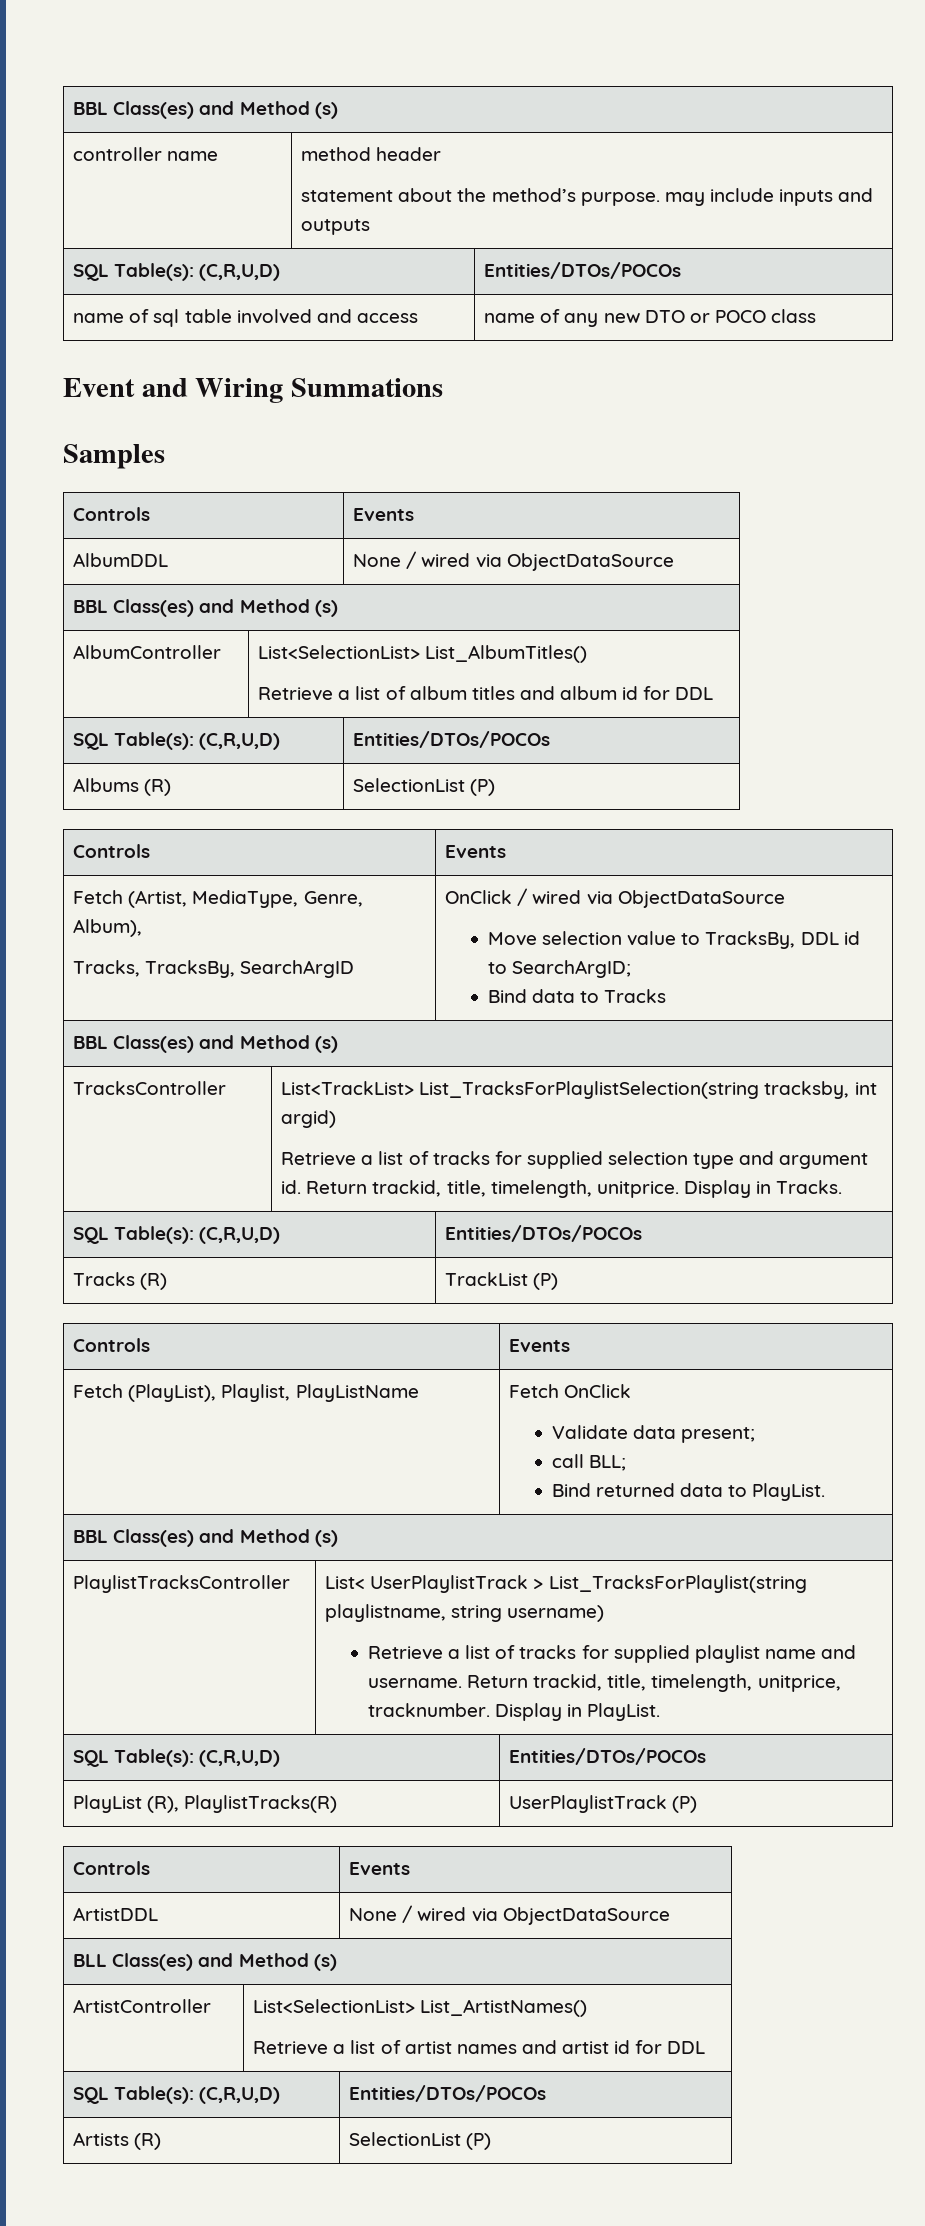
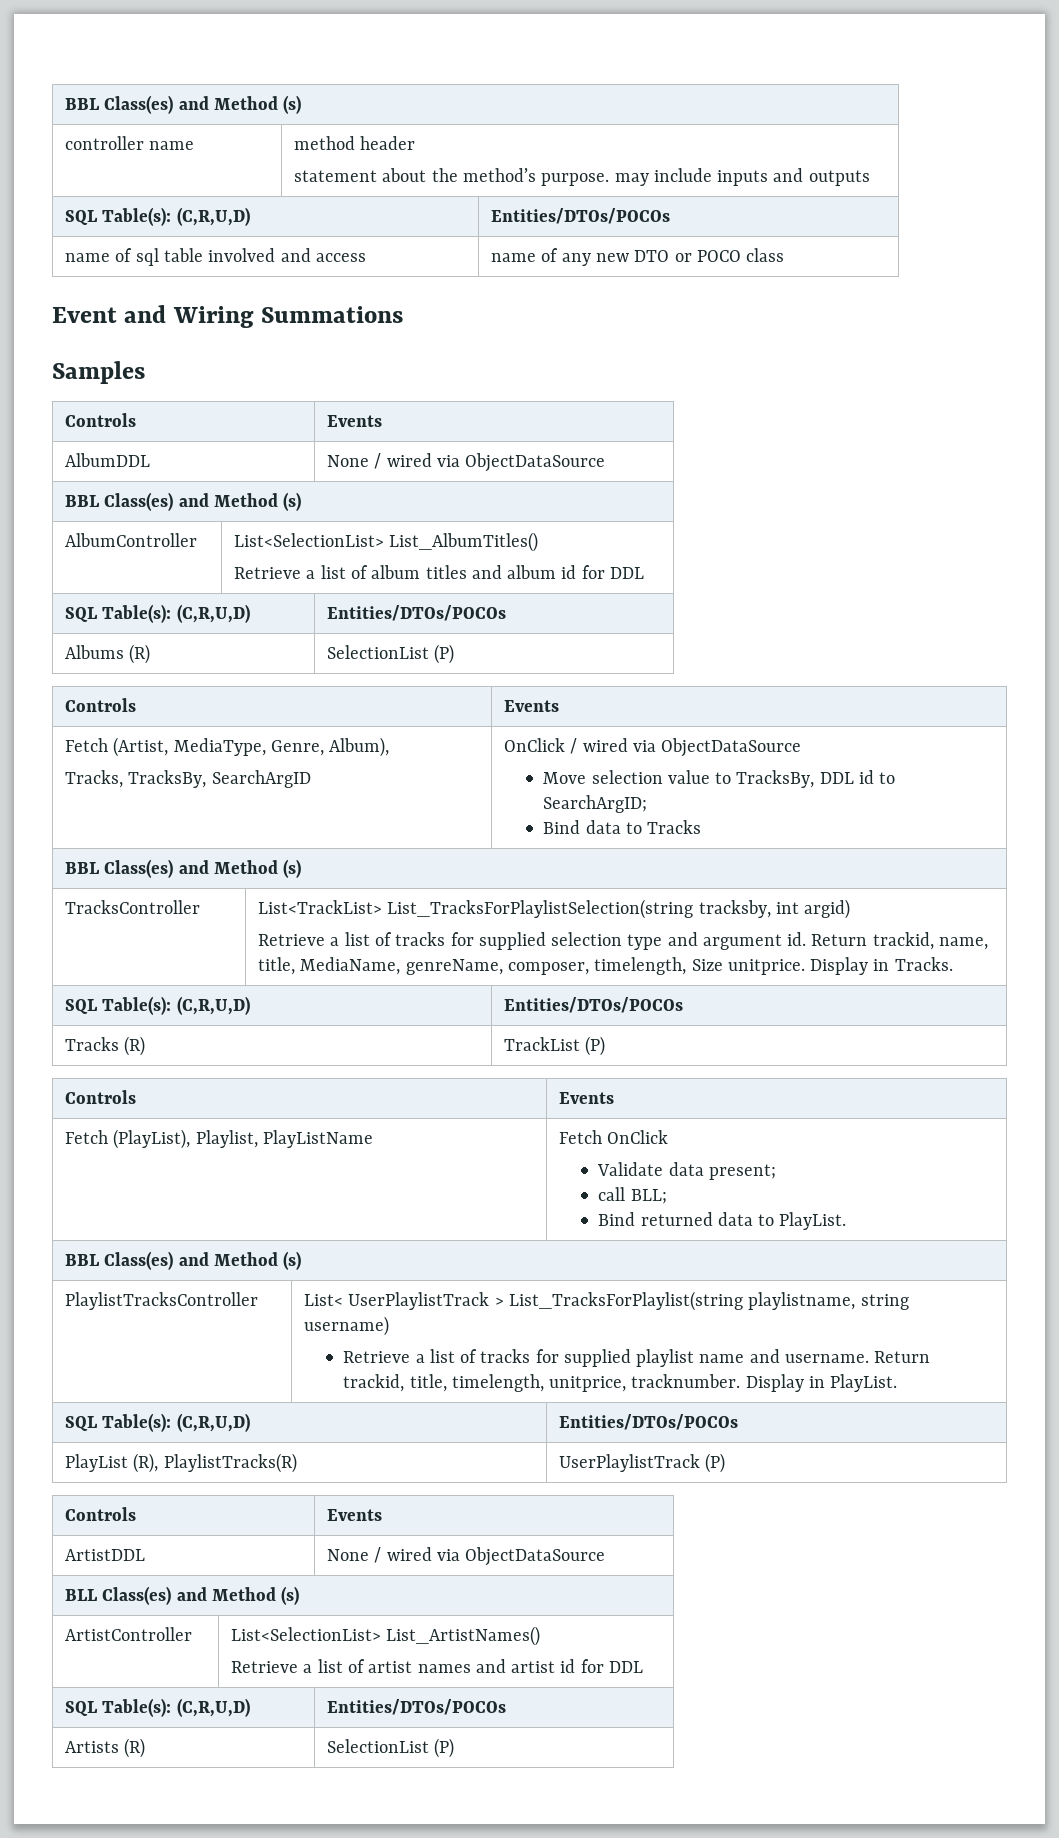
  TracksController | List<TrackList> List_TracksForPlaylistSelection(string tracksby, int argid)
- Retrieve a list of tracks for supplied selection type and argument id. Return trackid, title, timelength, unitprice. Display in Tracks.
+ Retrieve a list of tracks for supplied selection type and argument id. Return trackid, name, title, MediaName, genreName, composer, timelength, Size unitprice. Display in Tracks.

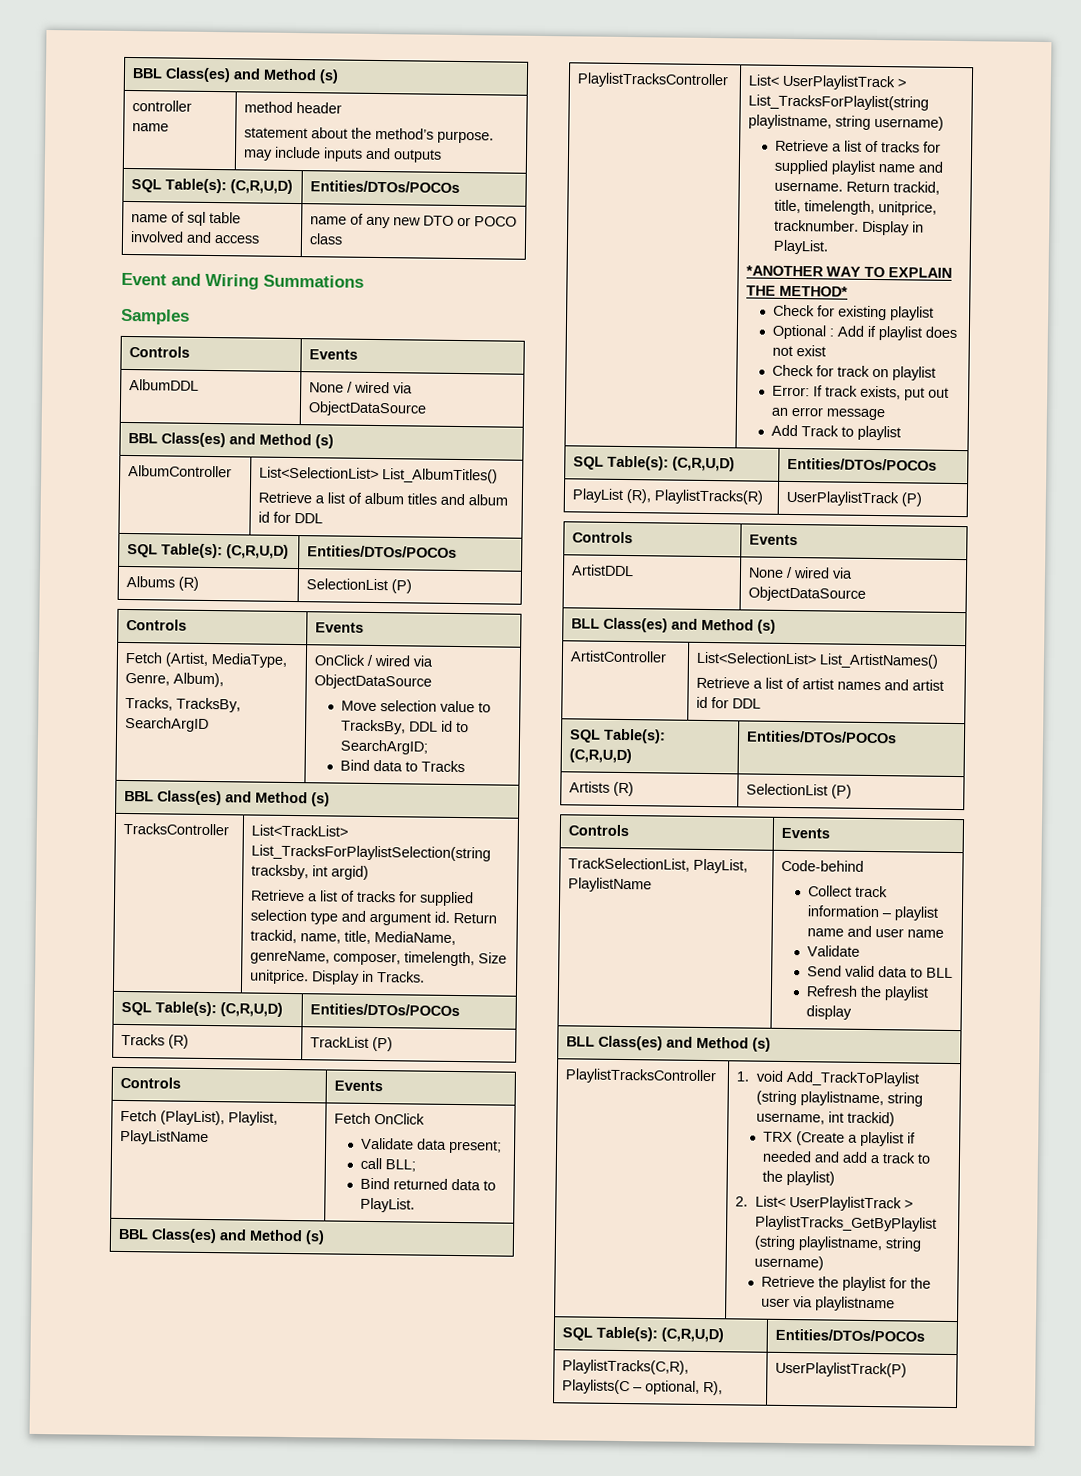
+ *ANOTHER WAY TO EXPLAIN THE METHOD*
+ Check for existing playlist
+ Optional : Add if playlist does not exist
+ Check for track on playlist
+ Error: If track exists, put out an error message
+ Add Track to playlist
  Artists (R) | SelectionList (P)
+ Controls | Events
+ TrackSelectionList, PlayList, PlaylistName | Code-behind
+ Collect track information – playlist name and user name
+ Validate
+ Send valid data to BLL
+ Refresh the playlist display
+ BLL Class(es) and Method (s)
+ PlaylistTracksController | 1. void Add_TrackToPlaylist (string playlistname, string username, int trackid)
+ TRX (Create a playlist if needed and add a track to the playlist)
+ 2. List< UserPlaylistTrack > PlaylistTracks_GetByPlaylist (string playlistname, string username)
+ Retrieve the playlist for the user via playlistname
+ SQL Table(s): (C,R,U,D) | Entities/DTOs/POCOs
+ PlaylistTracks(C,R), Playlists(C – optional, R), | UserPlaylistTrack(P)

